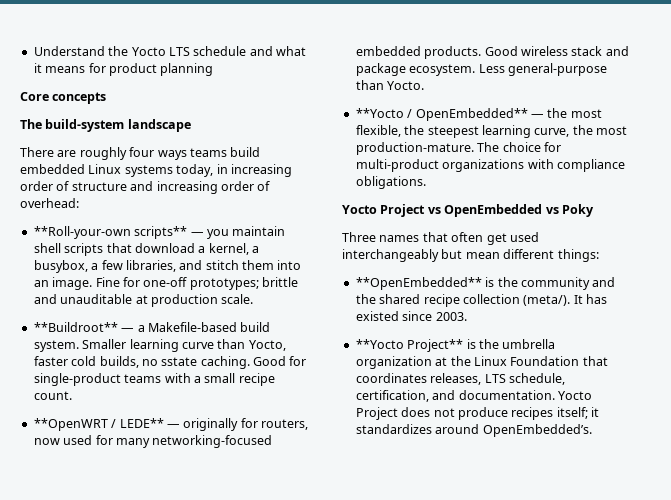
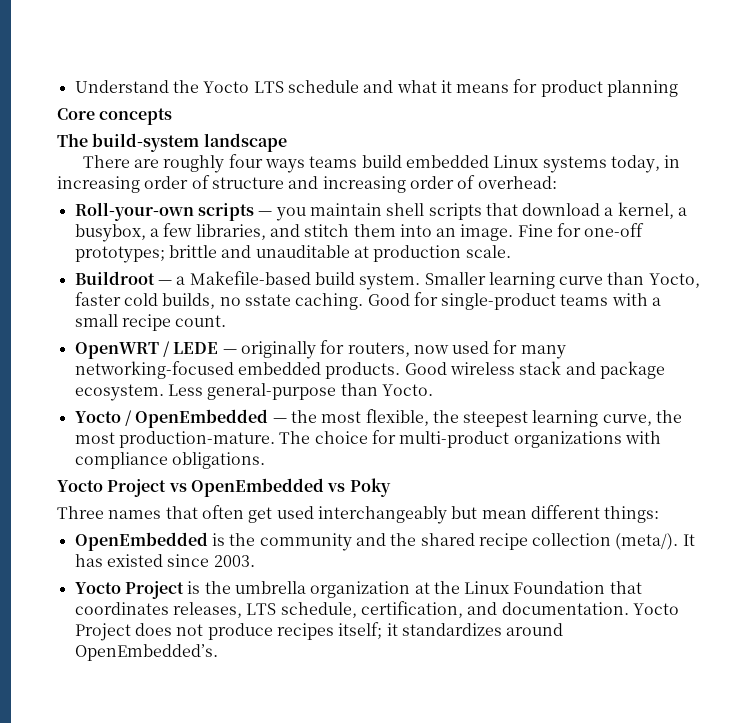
- **Roll-your-own scripts** — you maintain shell scripts that download a kernel, a busybox, a few libraries, and stitch them into an image.
+ Roll-your-own scripts — you maintain shell scripts that download a kernel, a busybox, a few libraries, and stitch them into an image.
- **Buildroot** — a Makefile-based build system.
+ Buildroot — a Makefile-based build system.
- **OpenWRT / LEDE** — originally for routers, now used for many networking-focused embedded products.
+ OpenWRT / LEDE — originally for routers, now used for many networking-focused embedded products.
- **Yocto / OpenEmbedded** — the most flexible, the steepest learning curve, the most production-mature.
+ Yocto / OpenEmbedded — the most flexible, the steepest learning curve, the most production-mature.
- **OpenEmbedded** is the community and the shared recipe collection (meta/).
+ OpenEmbedded is the community and the shared recipe collection (meta/).
- **Yocto Project** is the umbrella organization at the Linux Foundation that coordinates releases, LTS schedule, certification, and documentation.
+ Yocto Project is the umbrella organization at the Linux Foundation that coordinates releases, LTS schedule, certification, and documentation.

